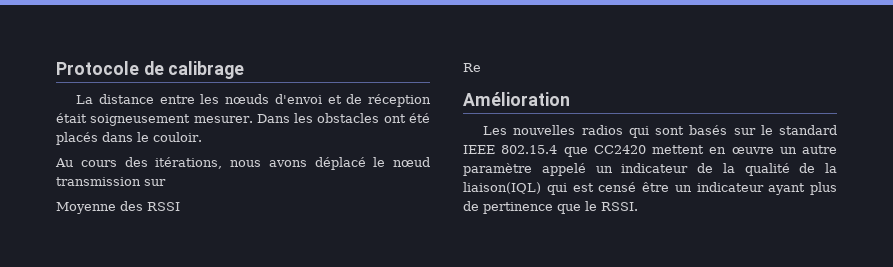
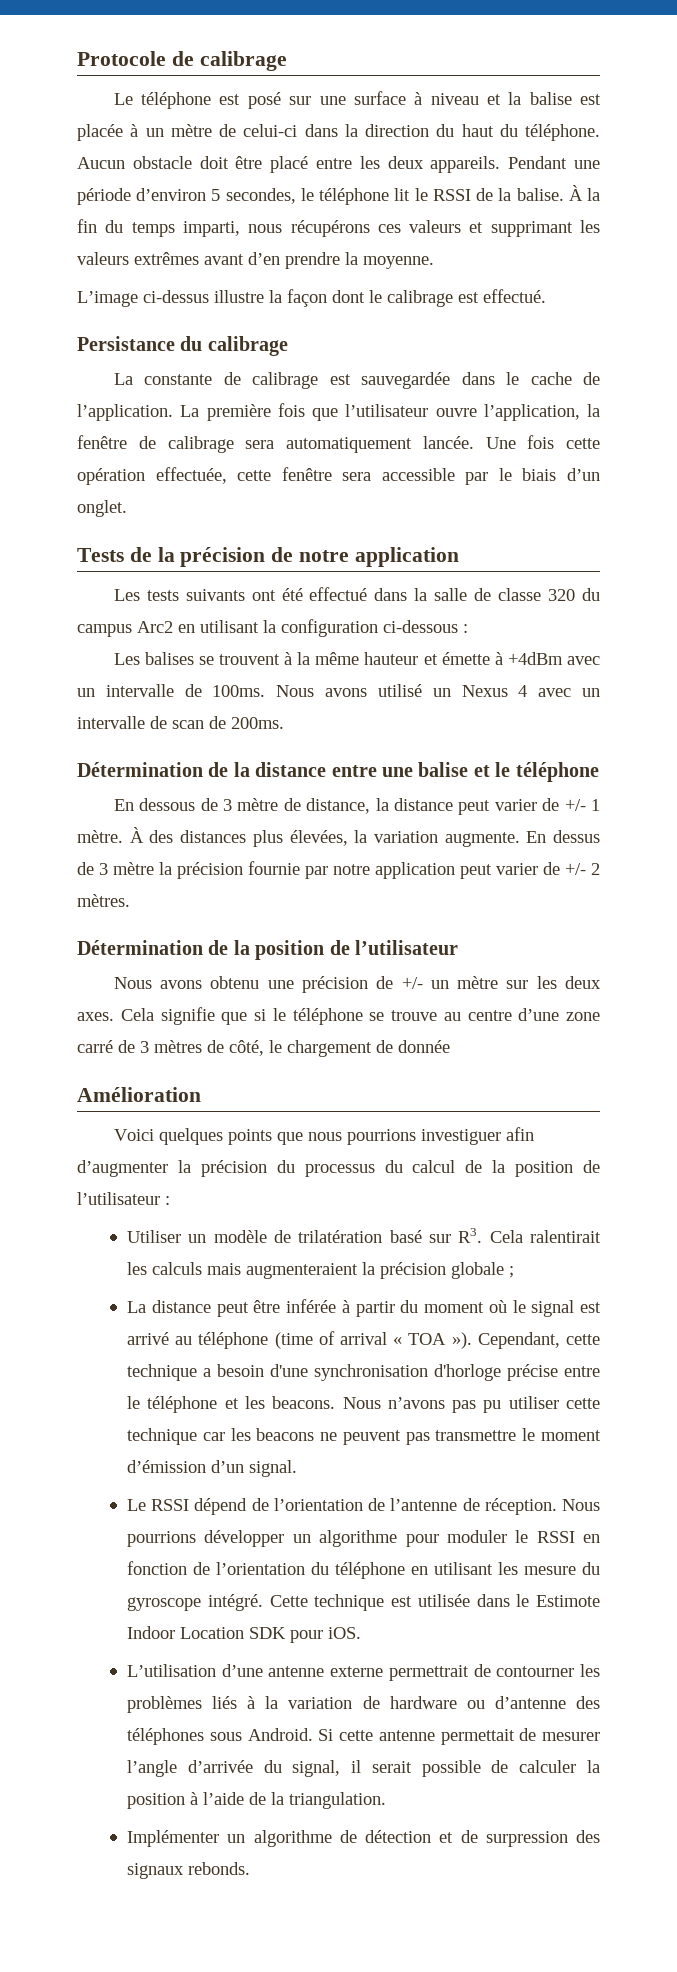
- La distance entre les nœuds d'envoi et de réception était soigneusement mesurer. Dans les obstacles ont été placés dans le couloir.
- Au cours des itérations, nous avons déplacé le nœud transmission sur
- Moyenne des RSSI
- Re
+ Le téléphone est posé sur une surface à niveau et la balise est placée à un mètre de celui-ci dans la direction du haut du téléphone. Aucun obstacle doit être placé entre les deux appareils. Pendant une période d’environ 5 secondes, le téléphone lit le RSSI de la balise. À la fin du temps imparti, nous récupérons ces valeurs et supprimant les valeurs extrêmes avant d’en prendre la moyenne.
+ L’image ci-dessus illustre la façon dont le calibrage est effectué.
+ Persistance du calibrage
+ La constante de calibrage est sauvegardée dans le cache de l’application. La première fois que l’utilisateur ouvre l’application, la fenêtre de calibrage sera automatiquement lancée. Une fois cette opération effectuée, cette fenêtre sera accessible par le biais d’un onglet.
+ Tests de la précision de notre application
+ Les tests suivants ont été effectué dans la salle de classe 320 du campus Arc2 en utilisant la configuration ci-dessous :
+ Les balises se trouvent à la même hauteur et émette à +4dBm avec un intervalle de 100ms. Nous avons utilisé un Nexus 4 avec un intervalle de scan de 200ms.
+ Détermination de la distance entre une balise et le téléphone
+ En dessous de 3 mètre de distance, la distance peut varier de +/- 1 mètre. À des distances plus élevées, la variation augmente. En dessus de 3 mètre la précision fournie par notre application peut varier de +/- 2 mètres.
+ Détermination de la position de l’utilisateur
+ Nous avons obtenu une précision de +/- un mètre sur les deux axes. Cela signifie que si le téléphone se trouve au centre d’une zone carré de 3 mètres de côté, le chargement de donnée
  Amélioration
- Les nouvelles radios qui sont basés sur le standard IEEE 802.15.4 que CC2420 mettent en œuvre un autre paramètre appelé un indicateur de la qualité de la liaison(IQL) qui est censé être un indicateur ayant plus de pertinence que le RSSI.
+ Voici quelques points que nous pourrions investiguer afin d’augmenter la précision du processus du calcul de la position de l’utilisateur :
+ Utiliser un modèle de trilatération basé sur R3. Cela ralentirait les calculs mais augmenteraient la précision globale ;
+ La distance peut être inférée à partir du moment où le signal est arrivé au téléphone (time of arrival « TOA »). Cependant, cette technique a besoin d'une synchronisation d'horloge précise entre le téléphone et les beacons. Nous n’avons pas pu utiliser cette technique car les beacons ne peuvent pas transmettre le moment d’émission d’un signal.
+ Le RSSI dépend de l’orientation de l’antenne de réception. Nous pourrions développer un algorithme pour moduler le RSSI en fonction de l’orientation du téléphone en utilisant les mesure du gyroscope intégré. Cette technique est utilisée dans le Estimote Indoor Location SDK pour iOS.
+ L’utilisation d’une antenne externe permettrait de contourner les problèmes liés à la variation de hardware ou d’antenne des téléphones sous Android. Si cette antenne permettait de mesurer l’angle d’arrivée du signal, il serait possible de calculer la position à l’aide de la triangulation.
+ Implémenter un algorithme de détection et de surpression des signaux rebonds.

